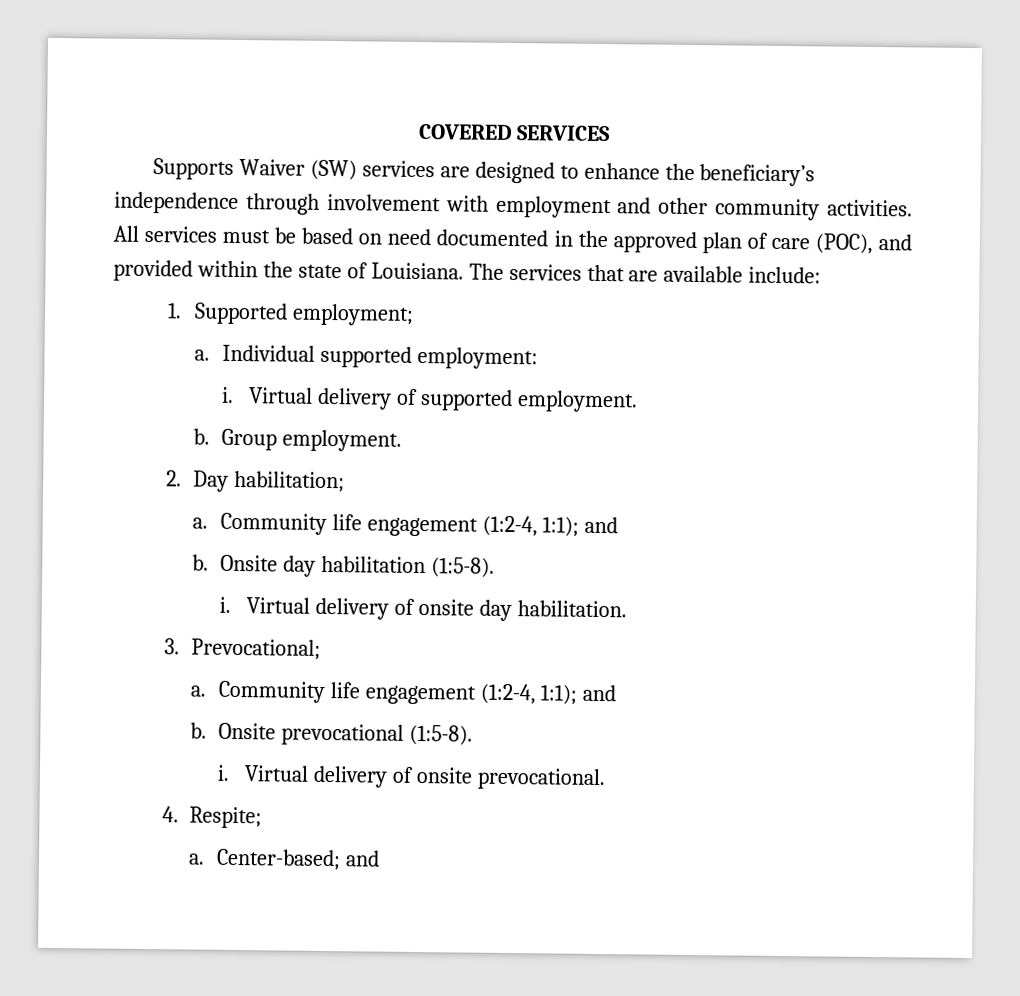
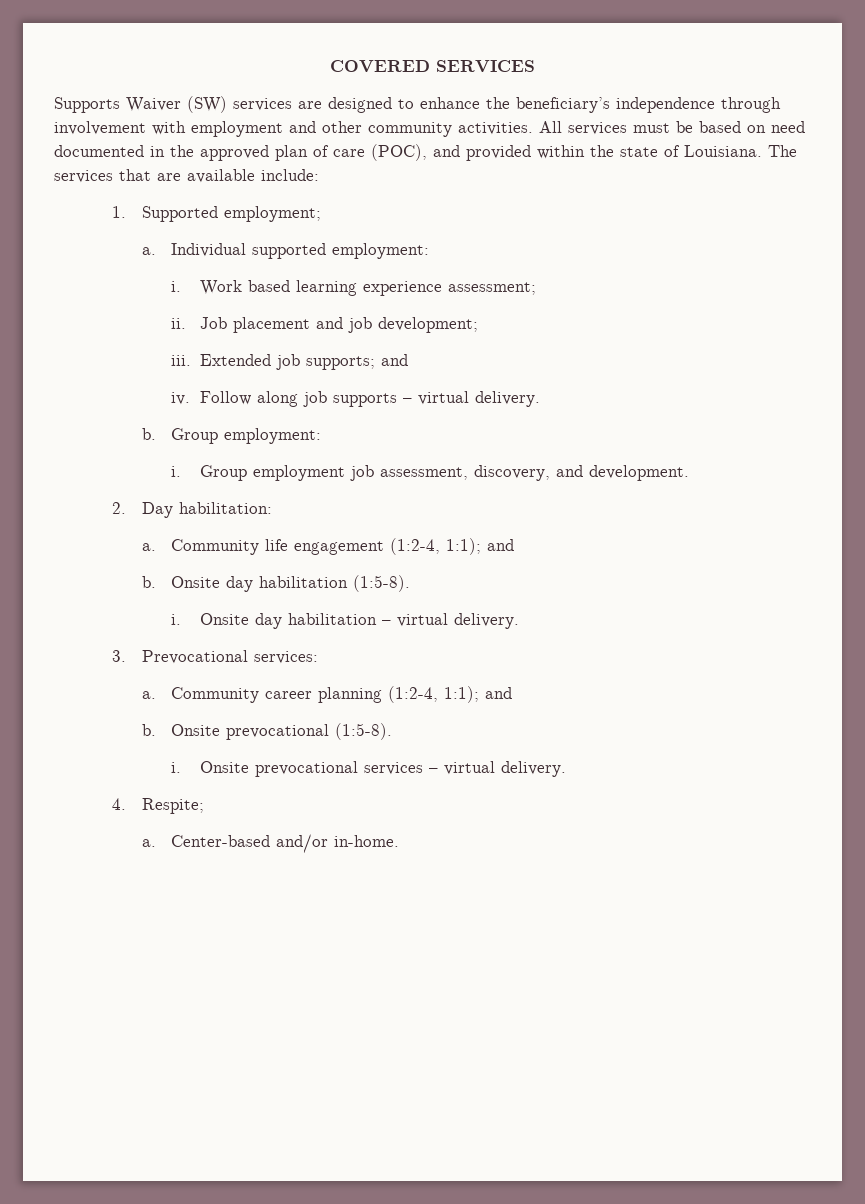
- Virtual delivery of supported employment.
- b. Group employment.
+ Work based learning experience assessment;
+ ii. Job placement and job development;
+ iii. Extended job supports; and
+ iv. Follow along job supports – virtual delivery.
+ b. Group employment:
+ i. Group employment job assessment, discovery, and development.
- 2. Day habilitation;
+ 2. Day habilitation:
- Virtual delivery of onsite day habilitation.
+ Onsite day habilitation – virtual delivery.
- 3. Prevocational;
- a. Community life engagement (1:2-4, 1:1); and
+ 3. Prevocational services:
+ a. Community career planning (1:2-4, 1:1); and
- Virtual delivery of onsite prevocational.
+ Onsite prevocational services – virtual delivery.
- Center-based; and
+ Center-based and/or in-home.

